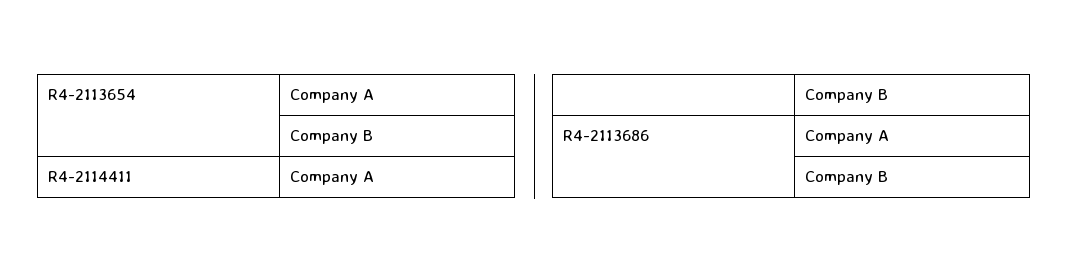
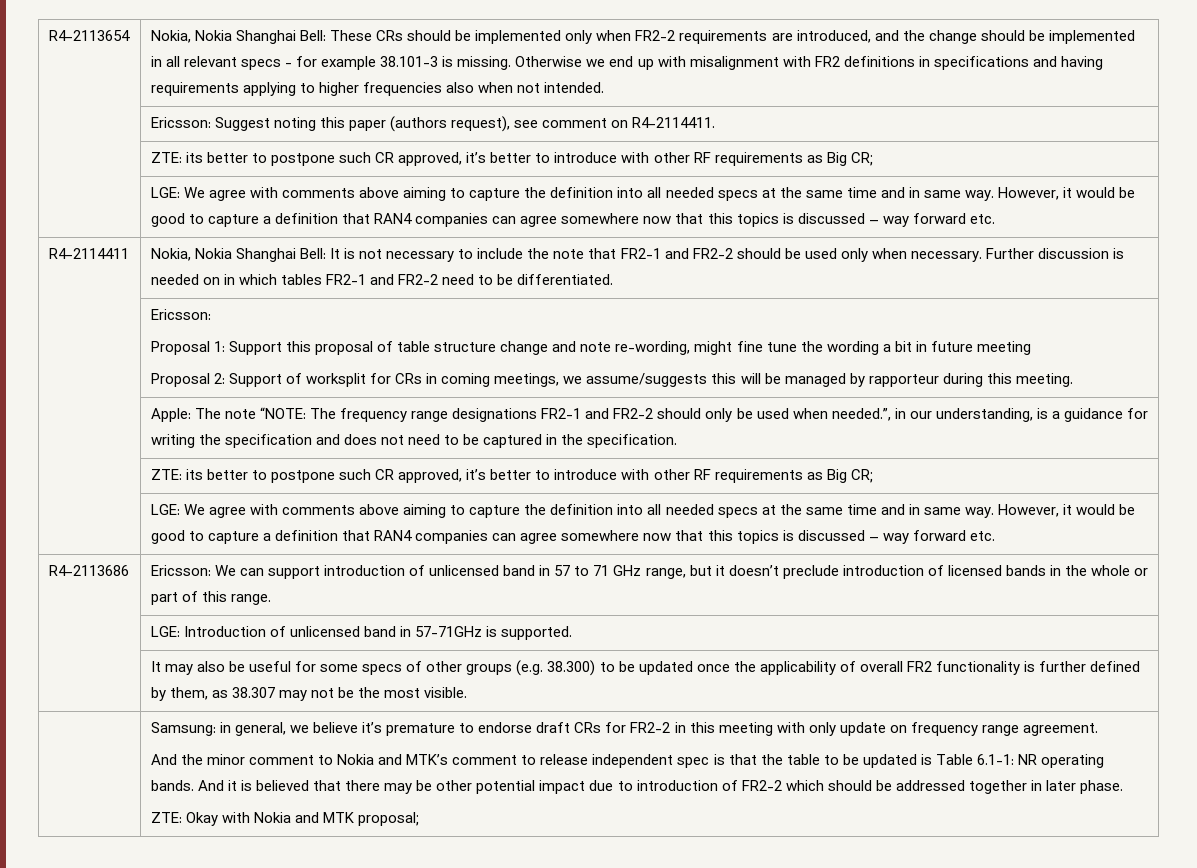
- R4-2113654 | Company A
- | Company B
- R4-2114411 | Company A
- | Company B
- R4-2113686 | Company A
- | Company B
+ R4-2113654 | Nokia, Nokia Shanghai Bell: These CRs should be implemented only when FR2-2 requirements are introduced, and the change should be implemented in all relevant specs - for example 38.101-3 is missing. Otherwise we end up with misalignment with FR2 definitions in specifications and having requirements applying to higher frequencies also when not intended.
+ | Ericsson: Suggest noting this paper (authors request), see comment on R4-2114411.
+ | ZTE: its better to postpone such CR approved, it’s better to introduce with other RF requirements as Big CR;
+ | LGE: We agree with comments above aiming to capture the definition into all needed specs at the same time and in same way. However, it would be good to capture a definition that RAN4 companies can agree somewhere now that this topics is discussed – way forward etc.
+ R4-2114411 | Nokia, Nokia Shanghai Bell: It is not necessary to include the note that FR2-1 and FR2-2 should be used only when necessary. Further discussion is needed on in which tables FR2-1 and FR2-2 need to be differentiated.
+ | Ericsson:
+ Proposal 1: Support this proposal of table structure change and note re-wording, might fine tune the wording a bit in future meeting
+ Proposal 2: Support of worksplit for CRs in coming meetings, we assume/suggests this will be managed by rapporteur during this meeting.
+ | Apple: The note “NOTE: The frequency range designations FR2-1 and FR2-2 should only be used when needed.”, in our understanding, is a guidance for writing the specification and does not need to be captured in the specification.
+ | ZTE: its better to postpone such CR approved, it’s better to introduce with other RF requirements as Big CR;
+ | LGE: We agree with comments above aiming to capture the definition into all needed specs at the same time and in same way. However, it would be good to capture a definition that RAN4 companies can agree somewhere now that this topics is discussed – way forward etc.
+ R4-2113686 | Ericsson: We can support introduction of unlicensed band in 57 to 71 GHz range, but it doesn’t preclude introduction of licensed bands in the whole or part of this range.
+ | LGE: Introduction of unlicensed band in 57-71GHz is supported.
+ | It may also be useful for some specs of other groups (e.g. 38.300) to be updated once the applicability of overall FR2 functionality is further defined by them, as 38.307 may not be the most visible.
+ | Samsung: in general, we believe it’s premature to endorse draft CRs for FR2-2 in this meeting with only update on frequency range agreement.
+ And the minor comment to Nokia and MTK’s comment to release independent spec is that the table to be updated is Table 6.1-1: NR operating bands. And it is believed that there may be other potential impact due to introduction of FR2-2 which should be addressed together in later phase.
+ ZTE: Okay with Nokia and MTK proposal;

